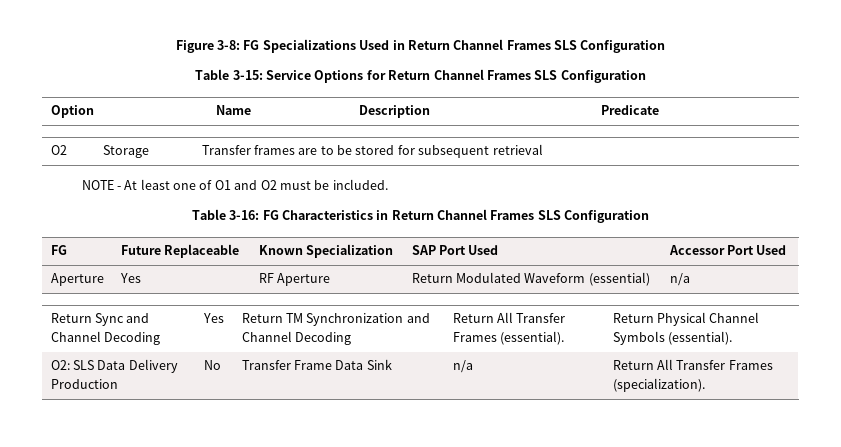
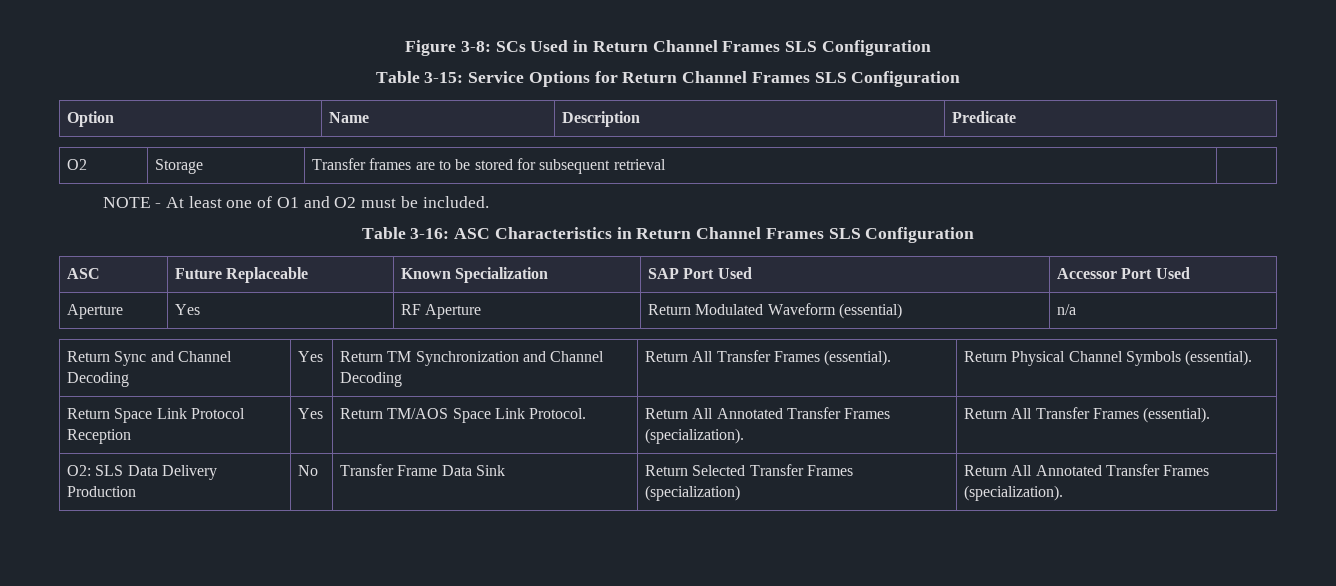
- Figure 3-8: FG Specializations Used in Return Channel Frames SLS Configuration
+ Figure 3-8: SCs Used in Return Channel Frames SLS Configuration
- Table 3-16: FG Characteristics in Return Channel Frames SLS Configuration
+ Table 3-16: ASC Characteristics in Return Channel Frames SLS Configuration
- FG | Future Replaceable | Known Specialization | SAP Port Used | Accessor Port Used
+ ASC | Future Replaceable | Known Specialization | SAP Port Used | Accessor Port Used
+ Return Space Link Protocol Reception | Yes | Return TM/AOS Space Link Protocol. | Return All Annotated Transfer Frames (specialization). | Return All Transfer Frames (essential).
- O2: SLS Data Delivery Production | No | Transfer Frame Data Sink | n/a | Return All Transfer Frames (specialization).
+ O2: SLS Data Delivery Production | No | Transfer Frame Data Sink | Return Selected Transfer Frames (specialization) | Return All Annotated Transfer Frames (specialization).

